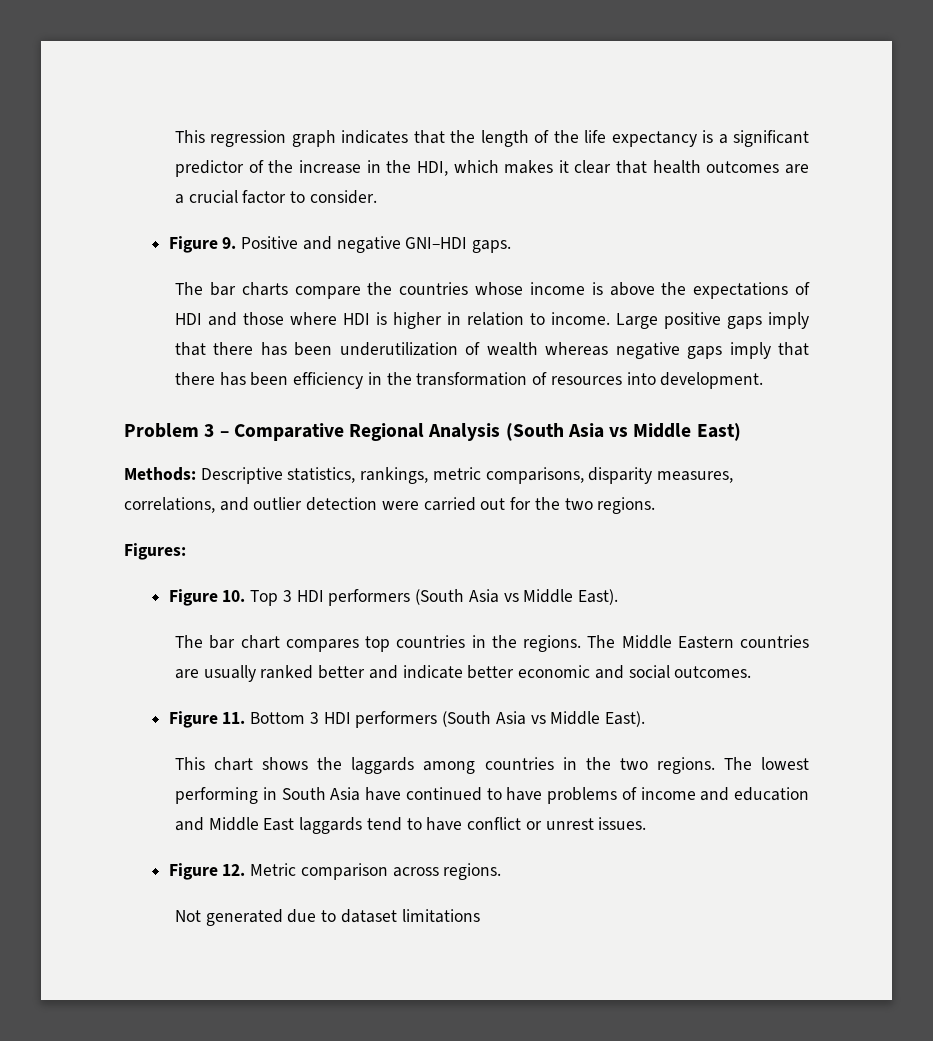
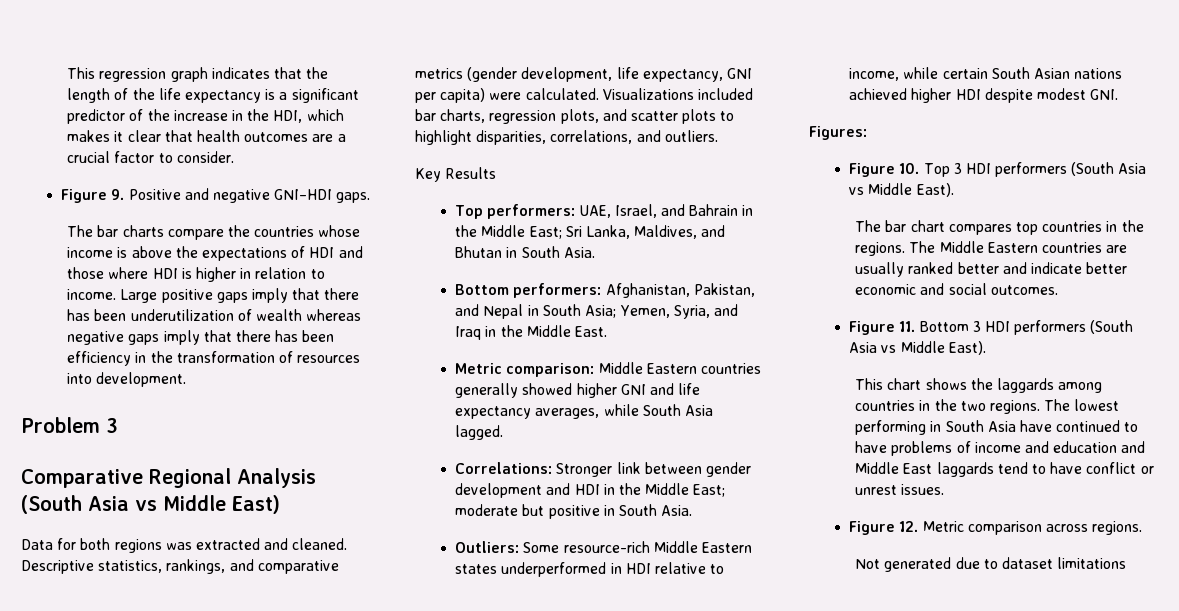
- Problem 3 – Comparative Regional Analysis (South Asia vs Middle East)
+ Problem 3
+ Comparative Regional Analysis (South Asia vs Middle East)
- Methods: Descriptive statistics, rankings, metric comparisons, disparity measures, correlations, and outlier detection were carried out for the two regions.
+ Data for both regions was extracted and cleaned. Descriptive statistics, rankings, and comparative metrics (gender development, life expectancy, GNI per capita) were calculated. Visualizations included bar charts, regression plots, and scatter plots to highlight disparities, correlations, and outliers.
+ Key Results
+ Top performers: UAE, Israel, and Bahrain in the Middle East; Sri Lanka, Maldives, and Bhutan in South Asia.
+ Bottom performers: Afghanistan, Pakistan, and Nepal in South Asia; Yemen, Syria, and Iraq in the Middle East.
+ Metric comparison: Middle Eastern countries generally showed higher GNI and life expectancy averages, while South Asia lagged.
+ Correlations: Stronger link between gender development and HDI in the Middle East; moderate but positive in South Asia.
+ Outliers: Some resource-rich Middle Eastern states underperformed in HDI relative to income, while certain South Asian nations achieved higher HDI despite modest GNI.

